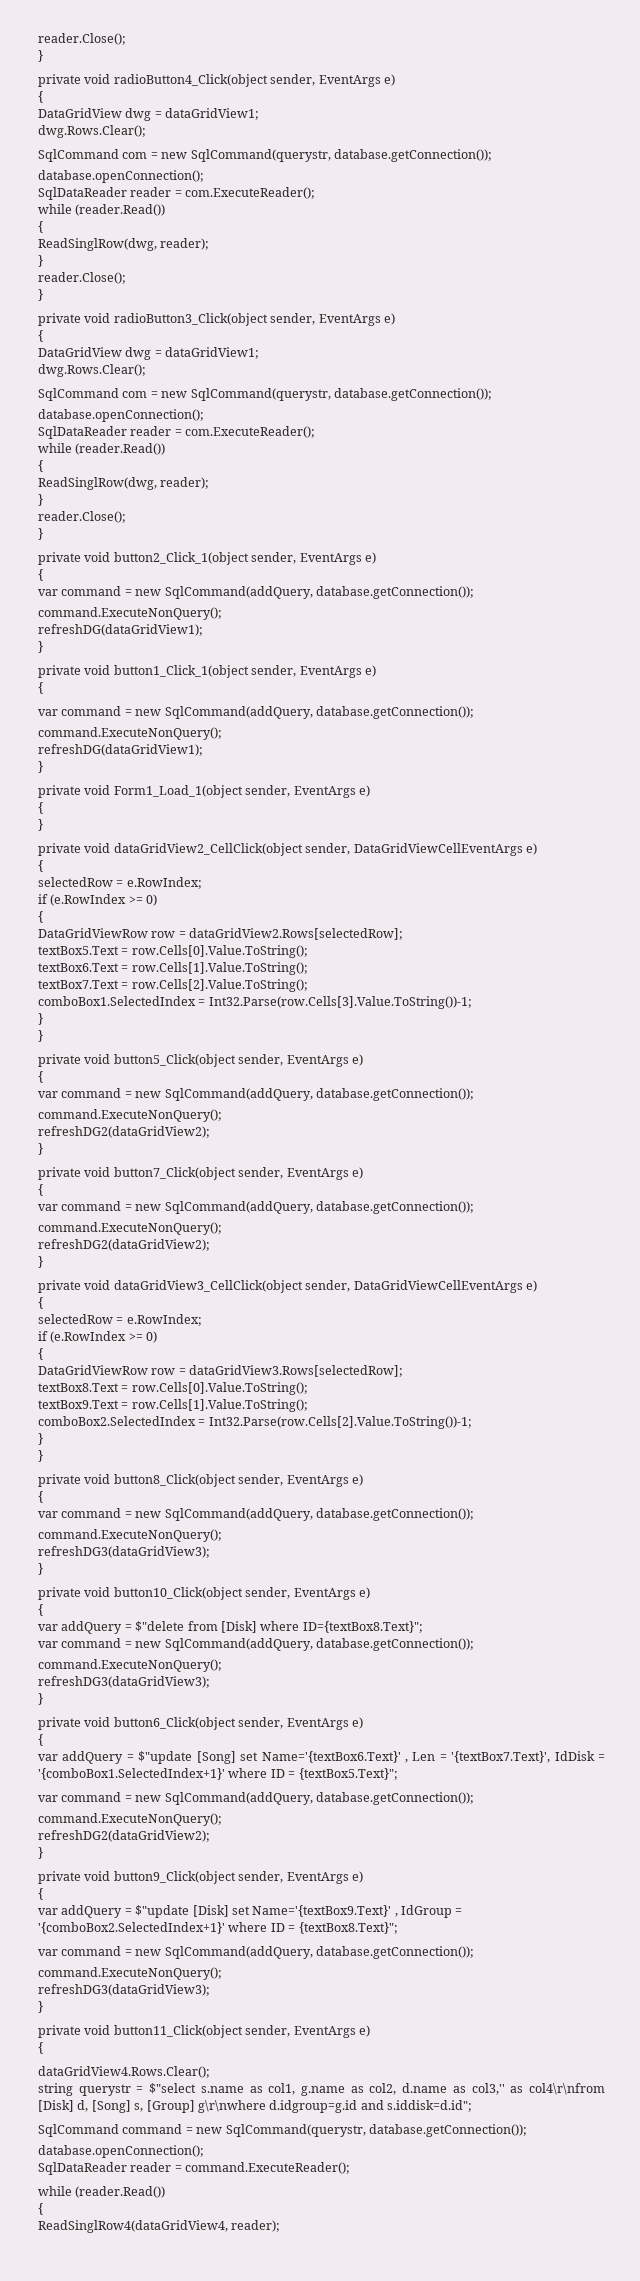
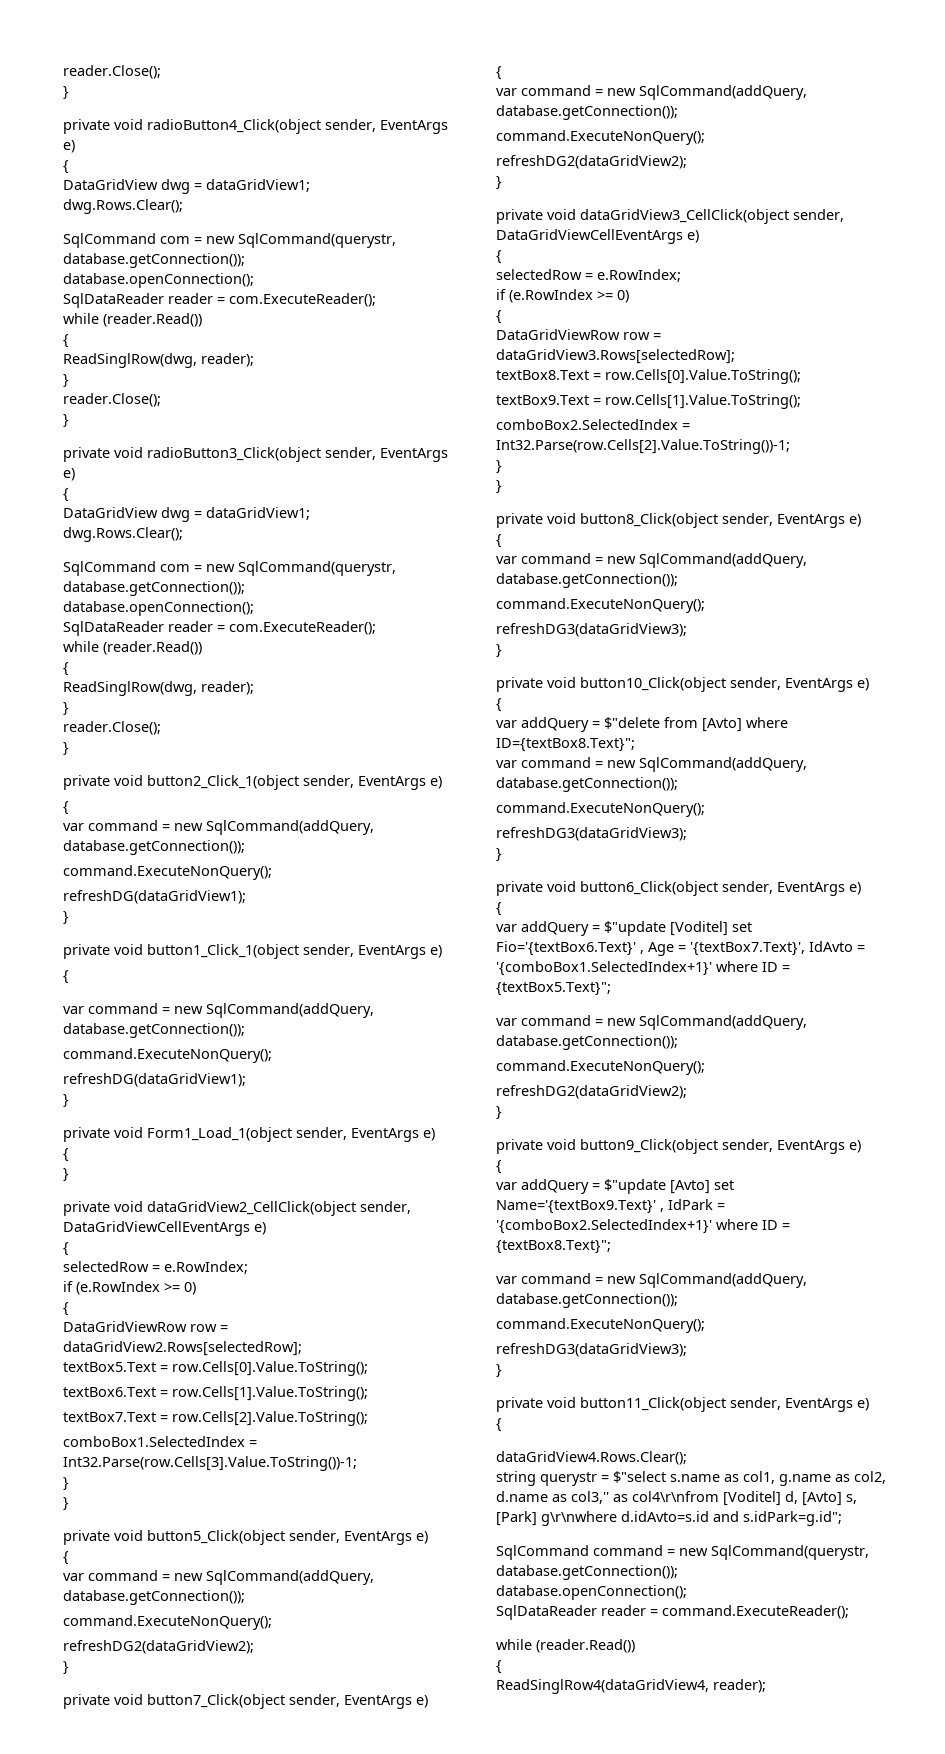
- var addQuery = $"delete from [Disk] where ID={textBox8.Text}";
+ var addQuery = $"delete from [Avto] where ID={textBox8.Text}";
- var addQuery = $"update [Song] set Name='{textBox6.Text}' , Len = '{textBox7.Text}', IdDisk = '{comboBox1.SelectedIndex+1}' where ID = {textBox5.Text}";
+ var addQuery = $"update [Voditel] set Fio='{textBox6.Text}' , Age = '{textBox7.Text}', IdAvto = '{comboBox1.SelectedIndex+1}' where ID = {textBox5.Text}";
- var addQuery = $"update [Disk] set Name='{textBox9.Text}' , IdGroup = '{comboBox2.SelectedIndex+1}' where ID = {textBox8.Text}";
+ var addQuery = $"update [Avto] set Name='{textBox9.Text}' , IdPark = '{comboBox2.SelectedIndex+1}' where ID = {textBox8.Text}";
- string querystr = $"select s.name as col1, g.name as col2, d.name as col3,'' as col4\r\nfrom [Disk] d, [Song] s, [Group] g\r\nwhere d.idgroup=g.id and s.iddisk=d.id";
+ string querystr = $"select s.name as col1, g.name as col2, d.name as col3,'' as col4\r\nfrom [Voditel] d, [Avto] s, [Park] g\r\nwhere d.idAvto=s.id and s.idPark=g.id";

